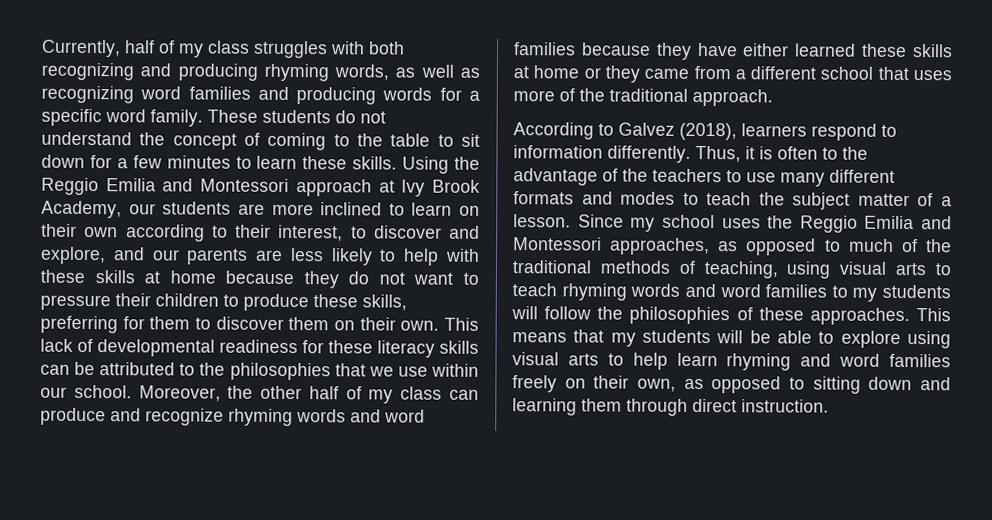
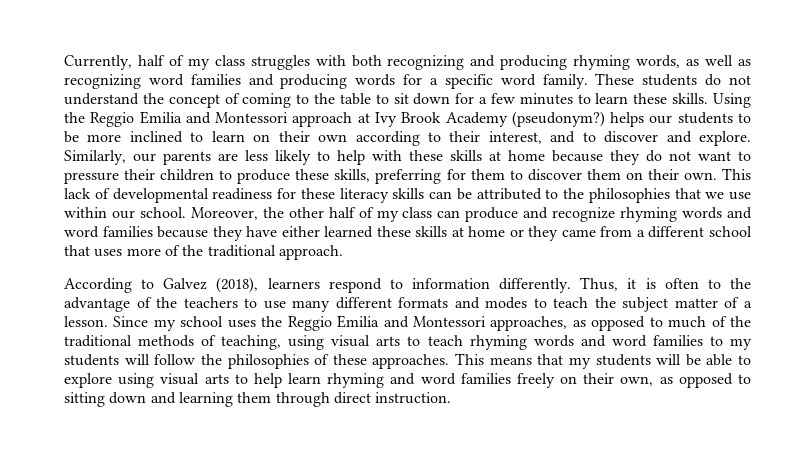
- Using the Reggio Emilia and Montessori approach at Ivy Brook Academy, our students are more inclined to learn on their own according to their interest, to discover and explore, and our parents are less likely to help with these skills at home because they do not want to pressure their children to produce these skills, preferring for them to discover them on their own.
+ Using the Reggio Emilia and Montessori approach at Ivy Brook Academy (pseudonym?) helps our students to be more inclined to learn on their own according to their interest, and to discover and explore. Similarly, our parents are less likely to help with these skills at home because they do not want to pressure their children to produce these skills, preferring for them to discover them on their own.

